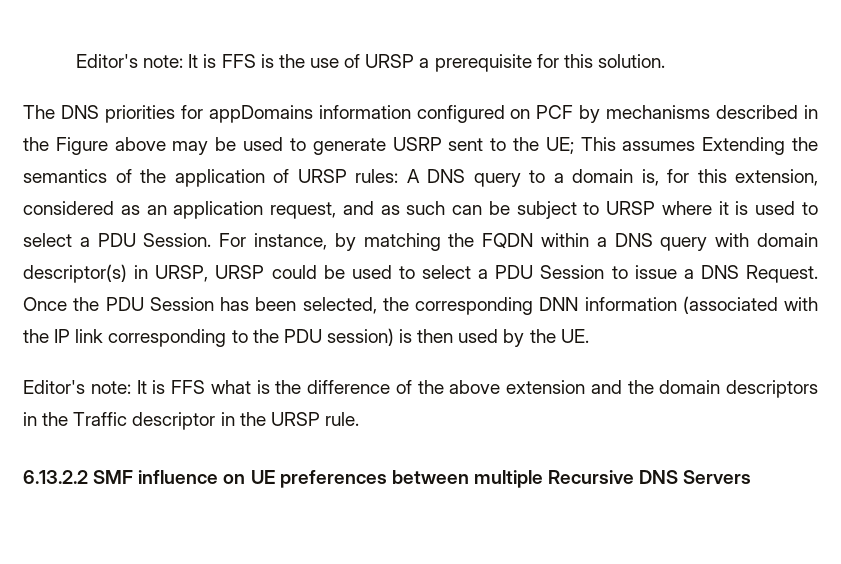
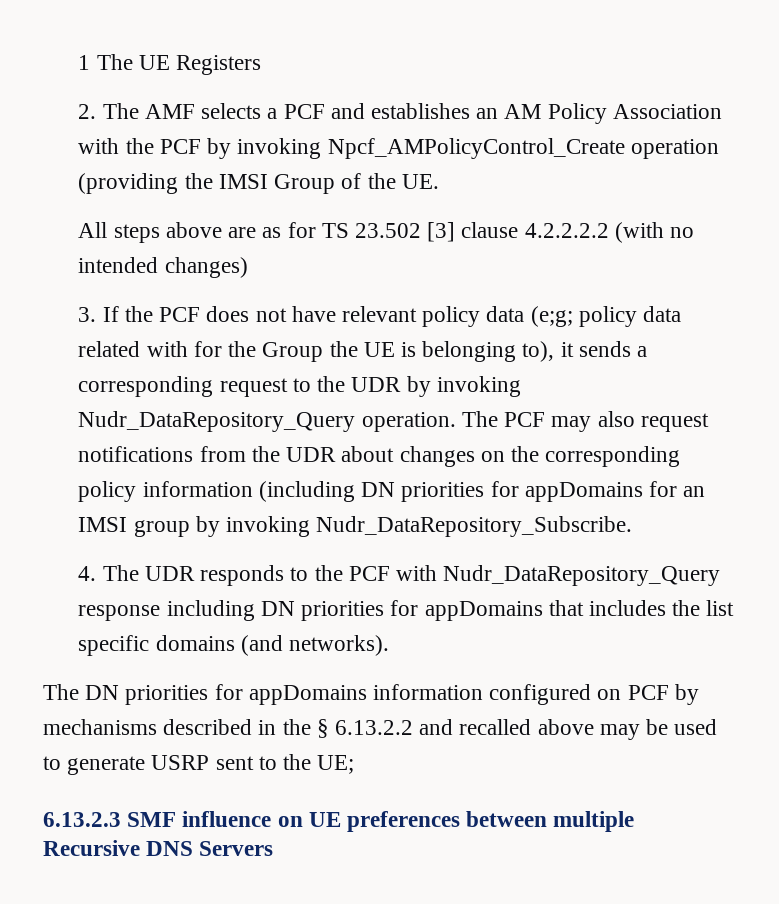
- Editor's note: It is FFS is the use of URSP a prerequisite for this solution.
- The DNS priorities for appDomains information configured on PCF by mechanisms described in the Figure above may be used to generate USRP sent to the UE; This assumes Extending the semantics of the application of URSP rules: A DNS query to a domain is, for this extension, considered as an application request, and as such can be subject to URSP where it is used to select a PDU Session. For instance, by matching the FQDN within a DNS query with domain descriptor(s) in URSP, URSP could be used to select a PDU Session to issue a DNS Request. Once the PDU Session has been selected, the corresponding DNN information (associated with the IP link corresponding to the PDU session) is then used by the UE.
- Editor's note: It is FFS what is the difference of the above extension and the domain descriptors in the Traffic descriptor in the URSP rule.
- 6.13.2.2 SMF influence on UE preferences between multiple Recursive DNS Servers
+ 1 The UE Registers
+ 2. The AMF selects a PCF and establishes an AM Policy Association with the PCF by invoking Npcf_AMPolicyControl_Create operation (providing the IMSI Group of the UE.
+ All steps above are as for TS 23.502 [3] clause 4.2.2.2.2 (with no intended changes)
+ 3. If the PCF does not have relevant policy data (e;g; policy data related with for the Group the UE is belonging to), it sends a corresponding request to the UDR by invoking Nudr_DataRepository_Query operation. The PCF may also request notifications from the UDR about changes on the corresponding policy information (including DN priorities for appDomains for an IMSI group by invoking Nudr_DataRepository_Subscribe.
+ 4. The UDR responds to the PCF with Nudr_DataRepository_Query response including DN priorities for appDomains that includes the list specific domains (and networks).
+ The DN priorities for appDomains information configured on PCF by mechanisms described in the § 6.13.2.2 and recalled above may be used to generate USRP sent to the UE;
+ 6.13.2.3 SMF influence on UE preferences between multiple Recursive DNS Servers

